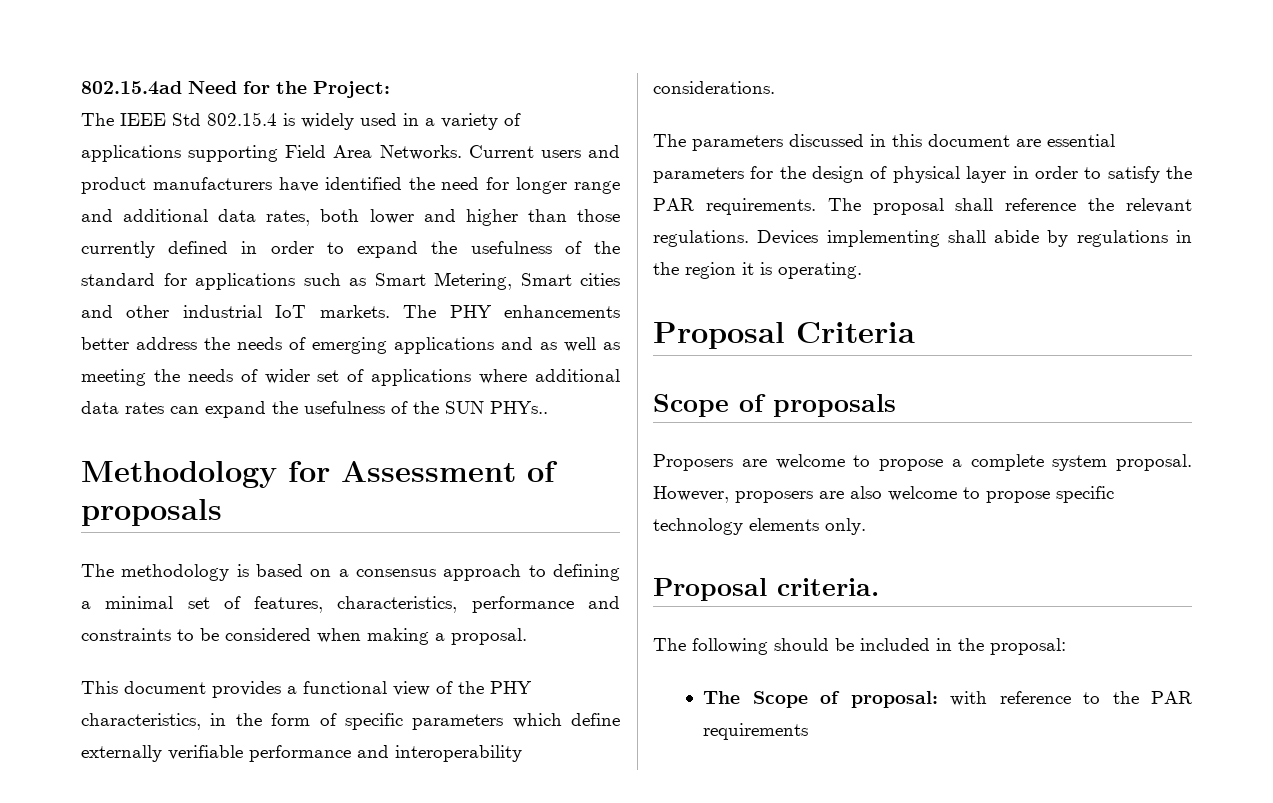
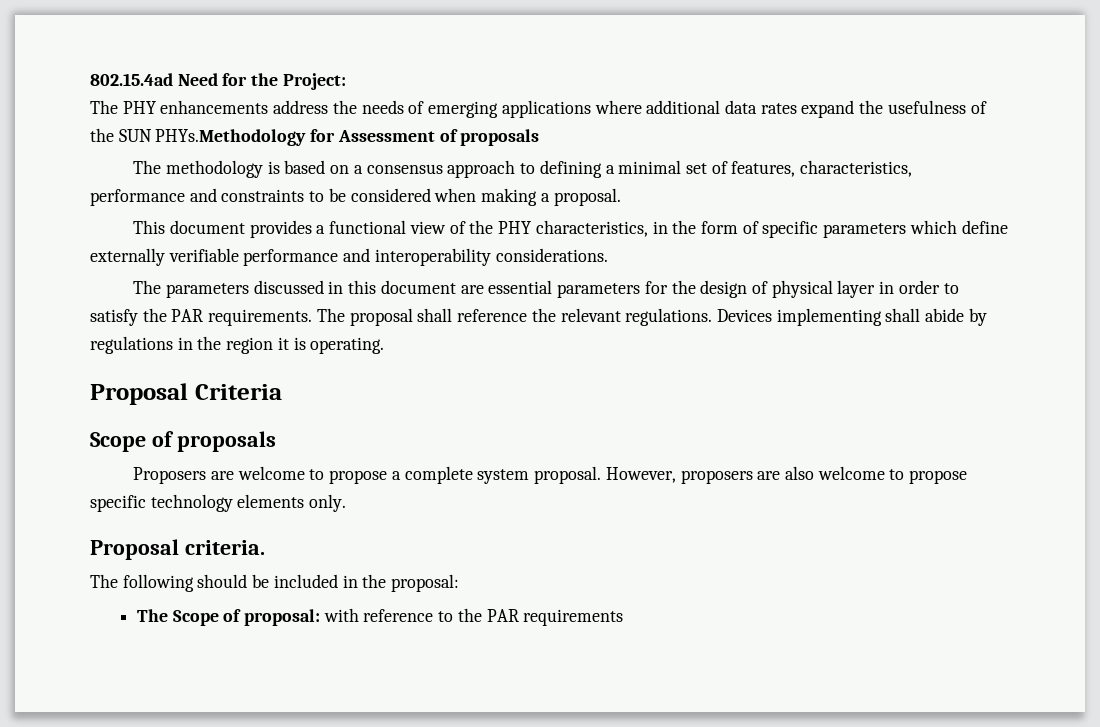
- The IEEE Std 802.15.4 is widely used in a variety of applications supporting Field Area Networks. Current users and product manufacturers have identified the need for longer range and additional data rates, both lower and higher than those currently defined in order to expand the usefulness of the standard for applications such as Smart Metering, Smart cities and other industrial IoT markets. The PHY enhancements better address the needs of emerging applications and as well as meeting the needs of wider set of applications where additional data rates can expand the usefulness of the SUN PHYs..
- Methodology for Assessment of proposals
+ The PHY enhancements address the needs of emerging applications where additional data rates expand the usefulness of the SUN PHYs.Methodology for Assessment of proposals

